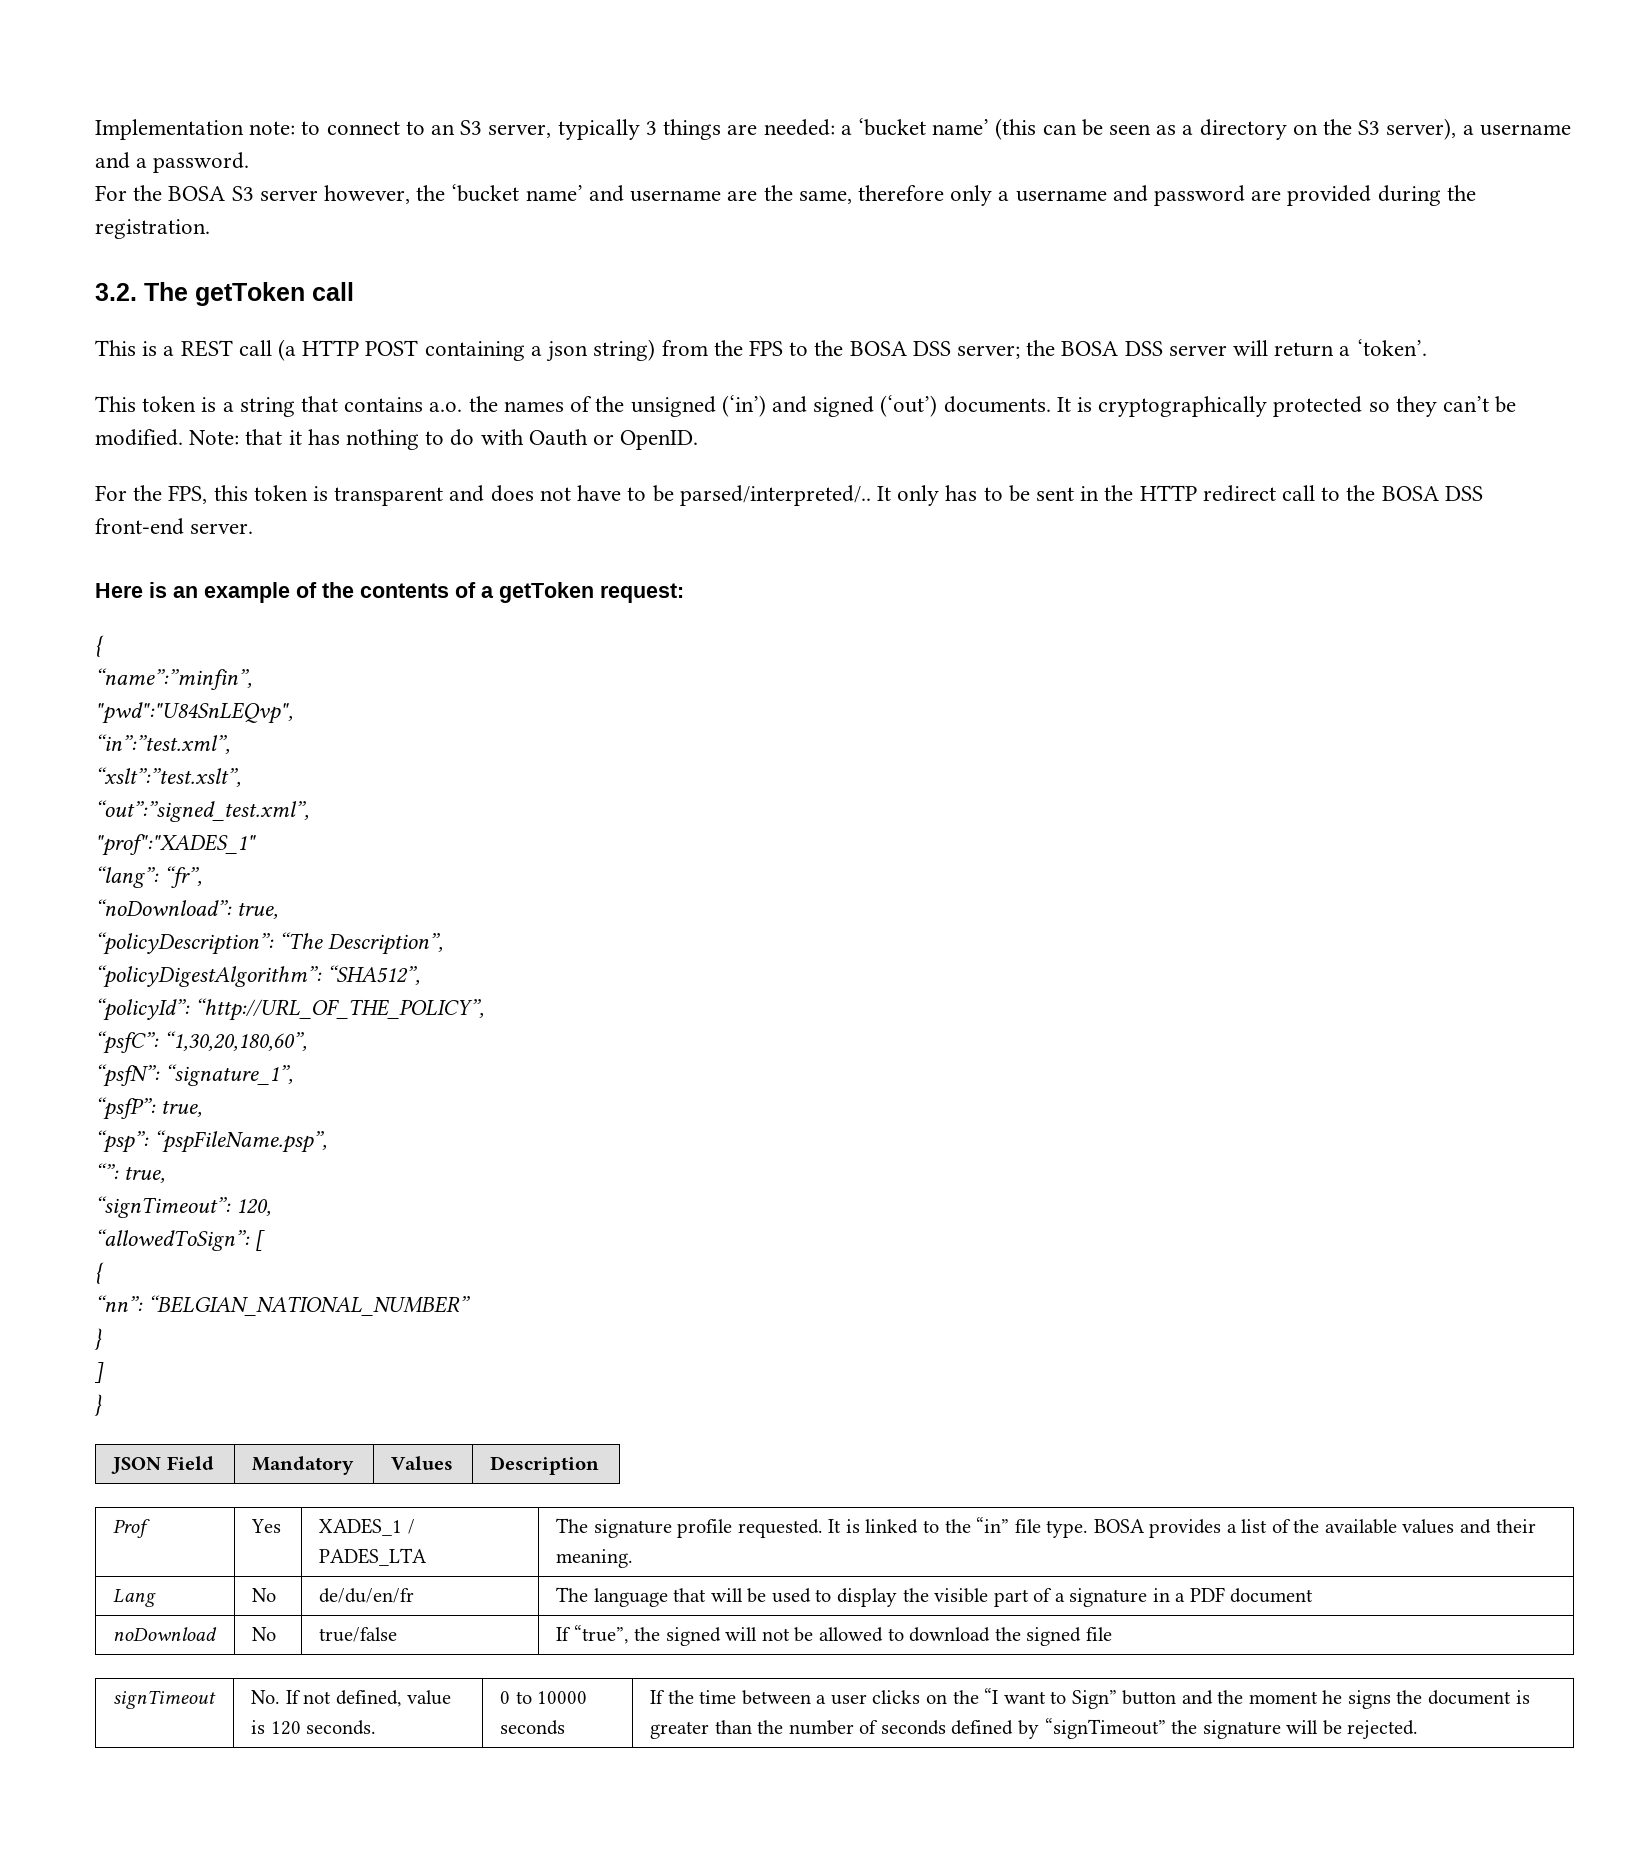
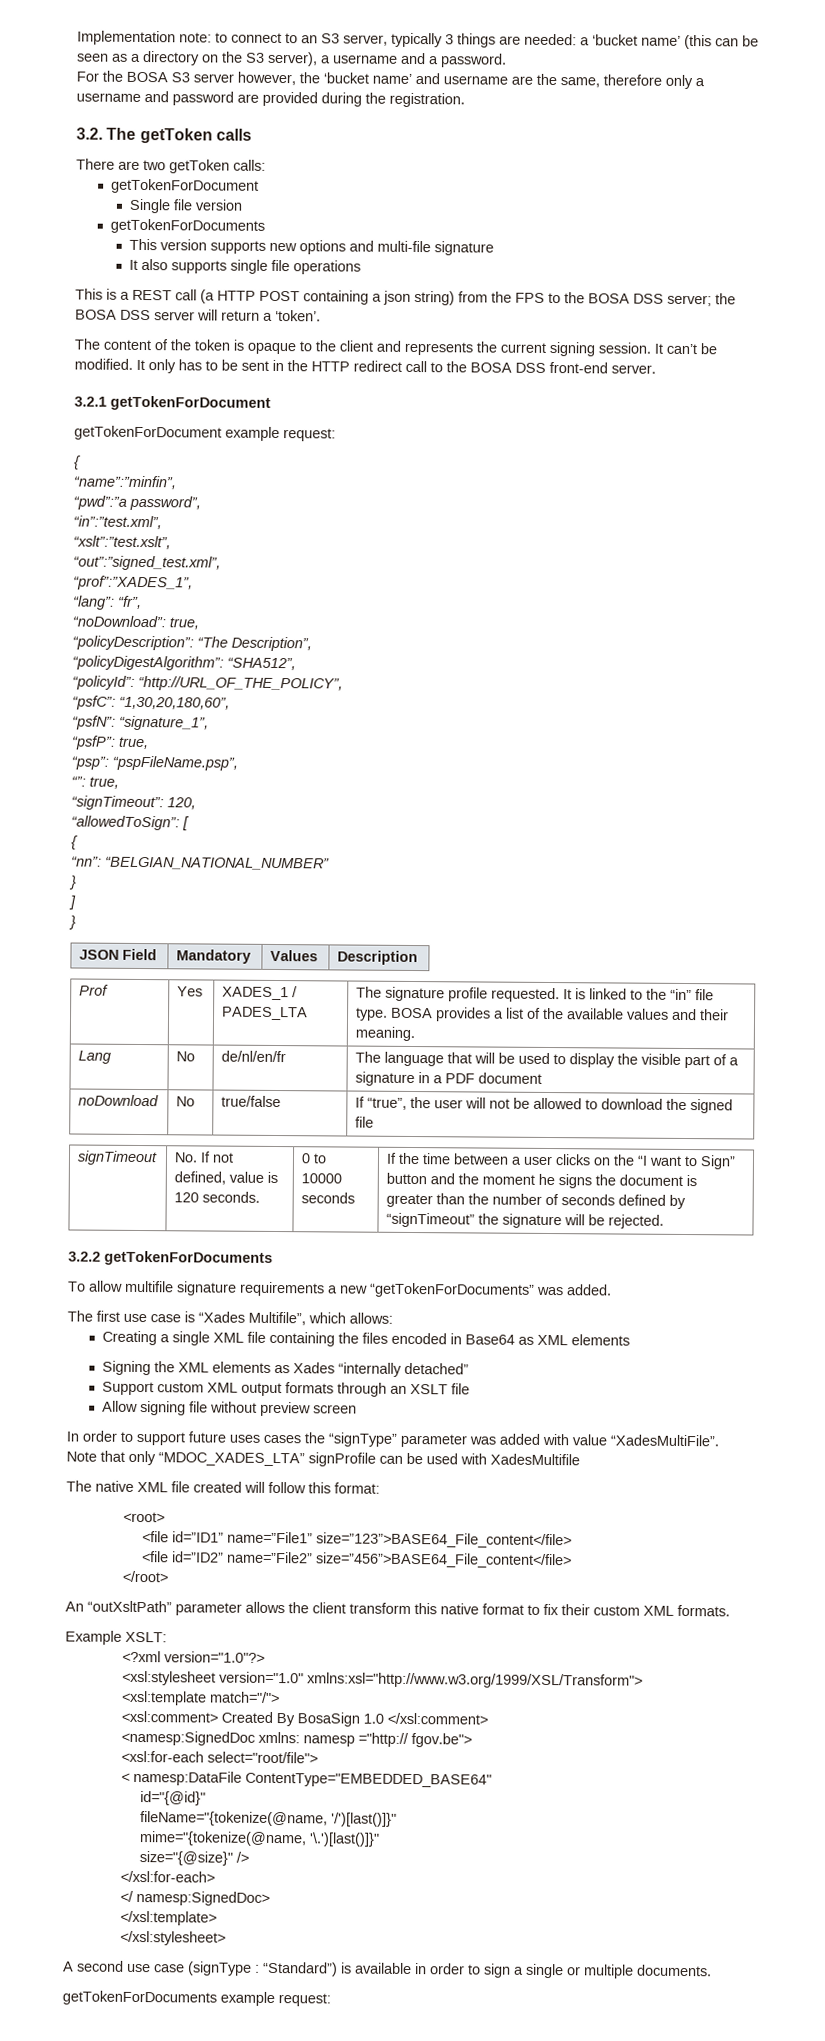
- 3.2. The getToken call
+ 3.2. The getToken calls
+ There are two getToken calls:
+ getTokenForDocument
+ Single file version
+ getTokenForDocuments
+ This version supports new options and multi-file signature
+ It also supports single file operations
- This token is a string that contains a.o. the names of the unsigned (‘in’) and signed (‘out’) documents. It is cryptographically protected so they can’t be modified. Note: that it has nothing to do with Oauth or OpenID.
- For the FPS, this token is transparent and does not have to be parsed/interpreted/..
+ The content of the token is opaque to the client and represents the current signing session. It can’t be modified.
- Here is an example of the contents of a getToken request:
+ 3.2.1 getTokenForDocument
+ getTokenForDocument example request:
- "pwd":"U84SnLEQvp",
+ “pwd”:”a password”,
- "prof":"XADES_1"
+ “prof”:”XADES_1”,
- Lang | No | de/du/en/fr | The language that will be used to display the visible part of a signature in a PDF document
+ Lang | No | de/nl/en/fr | The language that will be used to display the visible part of a signature in a PDF document
- noDownload | No | true/false | If “true”, the signed will not be allowed to download the signed file
+ noDownload | No | true/false | If “true”, the user will not be allowed to download the signed file
+ 3.2.2 getTokenForDocuments
+ To allow multifile signature requirements a new “getTokenForDocuments” was added.
+ The first use case is “Xades Multifile”, which allows:
+ Creating a single XML file containing the files encoded in Base64 as XML elements
+ Signing the XML elements as Xades “internally detached”
+ Support custom XML output formats through an XSLT file
+ Allow signing file without preview screen
+ In order to support future uses cases the “signType” parameter was added with value “XadesMultiFile”. Note that only “MDOC_XADES_LTA” signProfile can be used with XadesMultifile
+ The native XML file created will follow this format:
+ <root>
+ <file id=”ID1” name=”File1” size=”123”>BASE64_File_content</file>
+ <file id=”ID2” name=”File2” size=”456”>BASE64_File_content</file>
+ </root>
+ An “outXsltPath” parameter allows the client transform this native format to fix their custom XML formats.
+ Example XSLT:
+ <?xml version="1.0"?>
+ <xsl:stylesheet version="1.0" xmlns:xsl="http://www.w3.org/1999/XSL/Transform">
+ <xsl:template match="/">
+ <xsl:comment> Created By BosaSign 1.0 </xsl:comment>
+ <namesp:SignedDoc xmlns: namesp ="http:// fgov.be">
+ <xsl:for-each select="root/file">
+ < namesp:DataFile ContentType="EMBEDDED_BASE64"
+ id="{@id}"
+ fileName="{tokenize(@name, '/')[last()]}"
+ mime="{tokenize(@name, '\.')[last()]}"
+ size="{@size}" />
+ </xsl:for-each>
+ </ namesp:SignedDoc>
+ </xsl:template>
+ </xsl:stylesheet>
+ A second use case (signType : “Standard”) is available in order to sign a single or multiple documents.
+ getTokenForDocuments example request:

